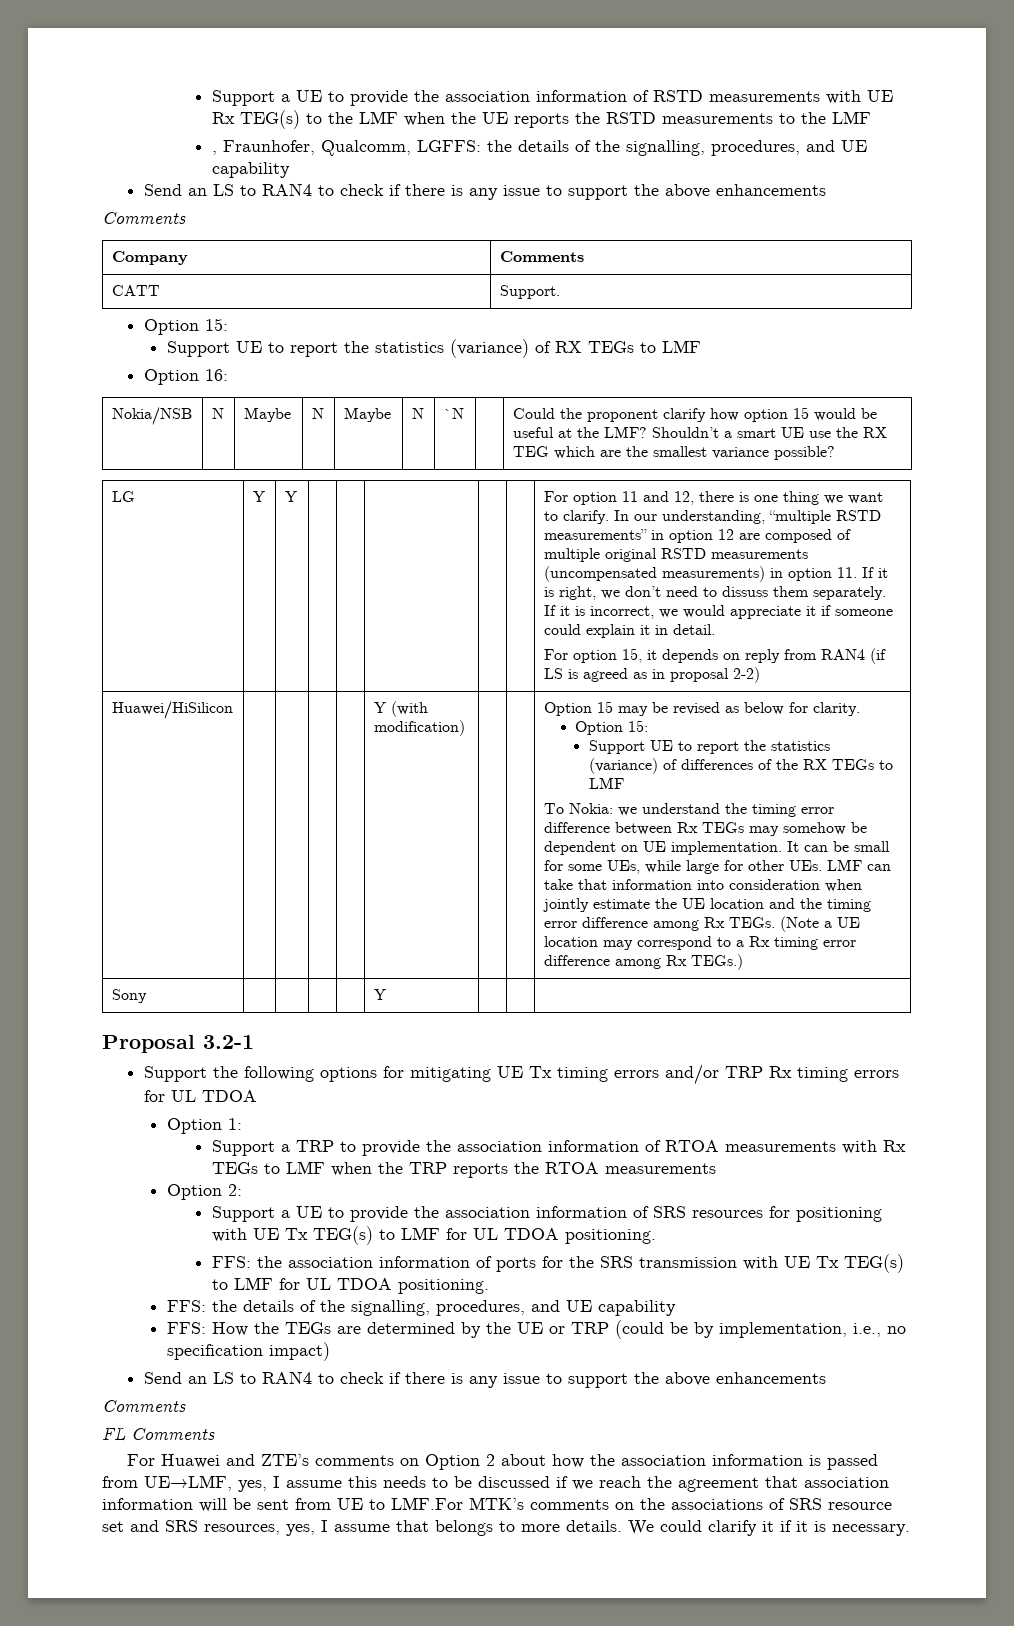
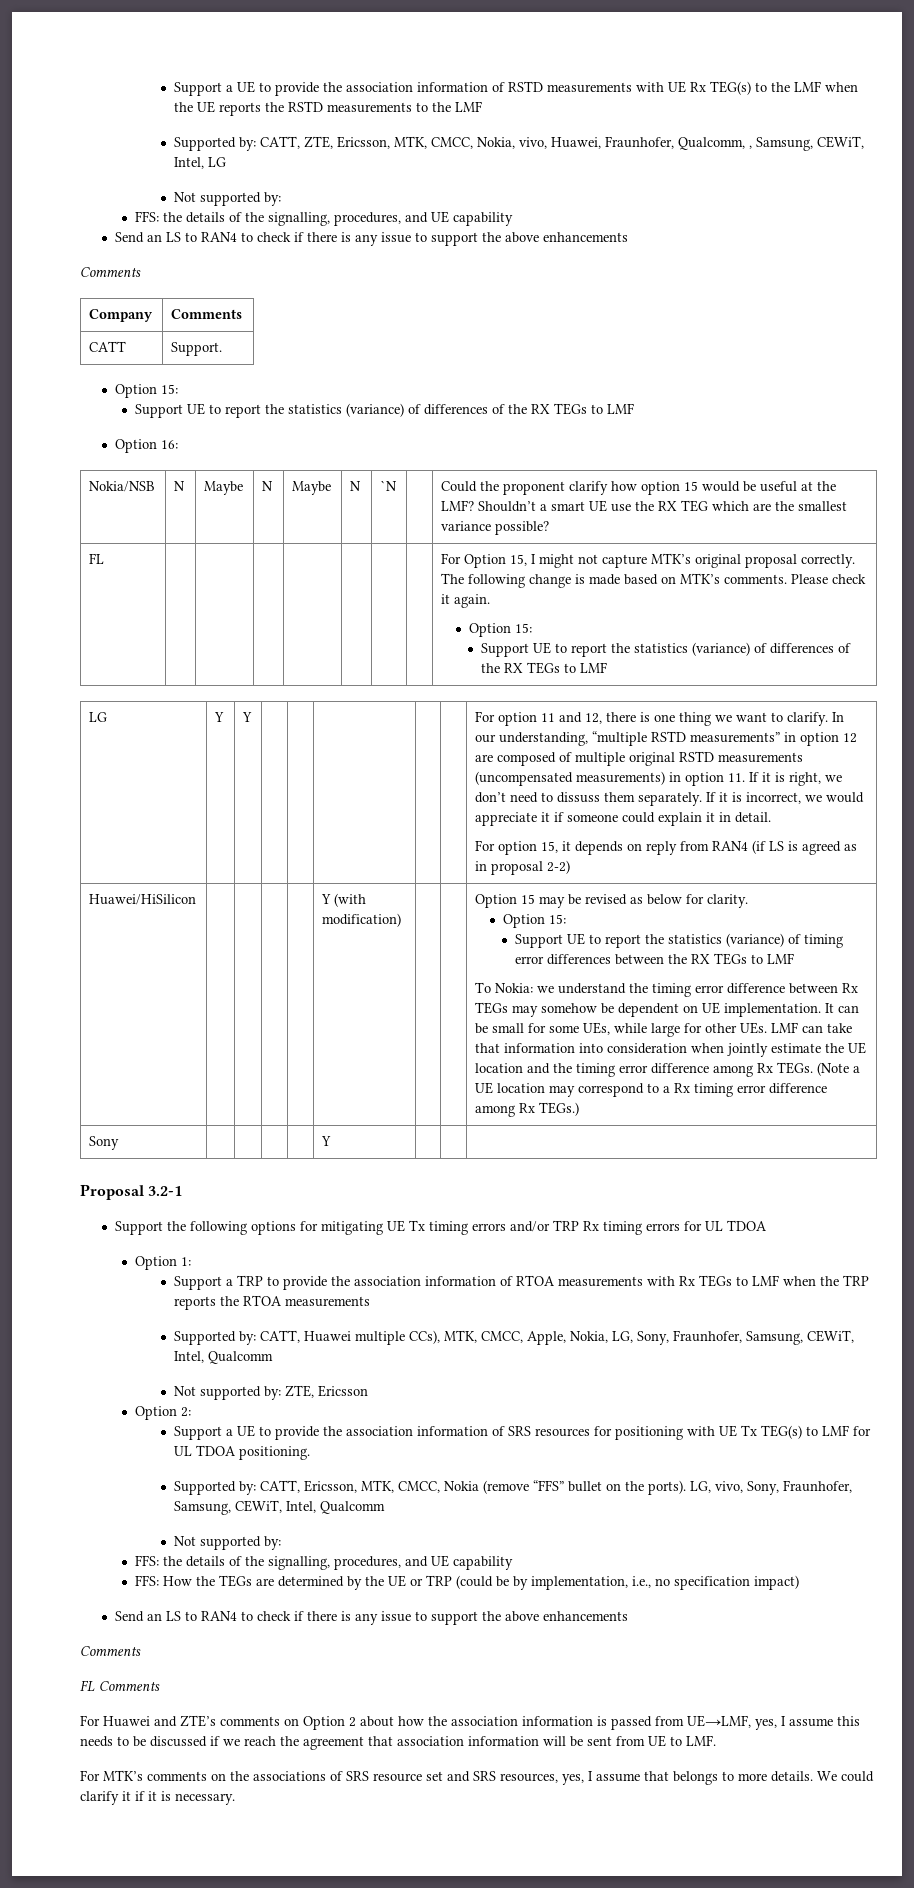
- , Fraunhofer, Qualcomm, LGFFS: the details of the signalling, procedures, and UE capability
+ Supported by: CATT, ZTE, Ericsson, MTK, CMCC, Nokia, vivo, Huawei, Fraunhofer, Qualcomm, , Samsung, CEWiT, Intel, LG
+ Not supported by:
+ FFS: the details of the signalling, procedures, and UE capability
  CATT | Support.
  Option 15:
- Support UE to report the statistics (variance) of RX TEGs to LMF
+ Support UE to report the statistics (variance) of differences of the RX TEGs to LMF
+ FL | | | | | | | | For Option 15, I might not capture MTK’s original proposal correctly. The following change is made based on MTK’s comments. Please check it again.
+ Option 15:
+ Support UE to report the statistics (variance) of differences of the RX TEGs to LMF
- Support UE to report the statistics (variance) of differences of the RX TEGs to LMF
+ Support UE to report the statistics (variance) of timing error differences between the RX TEGs to LMF
+ Supported by: CATT, Huawei multiple CCs), MTK, CMCC, Apple, Nokia, LG, Sony, Fraunhofer, Samsung, CEWiT, Intel, Qualcomm
+ Not supported by: ZTE, Ericsson
- FFS: the association information of ports for the SRS transmission with UE Tx TEG(s) to LMF for UL TDOA positioning.
+ Supported by: CATT, Ericsson, MTK, CMCC, Nokia (remove “FFS” bullet on the ports). LG, vivo, Sony, Fraunhofer, Samsung, CEWiT, Intel, Qualcomm
+ Not supported by:
- For Huawei and ZTE’s comments on Option 2 about how the association information is passed from UE→LMF, yes, I assume this needs to be discussed if we reach the agreement that association information will be sent from UE to LMF.For MTK’s comments on the associations of SRS resource set and SRS resources, yes, I assume that belongs to more details.
+ For Huawei and ZTE’s comments on Option 2 about how the association information is passed from UE→LMF, yes, I assume this needs to be discussed if we reach the agreement that association information will be sent from UE to LMF.
+ For MTK’s comments on the associations of SRS resource set and SRS resources, yes, I assume that belongs to more details.

